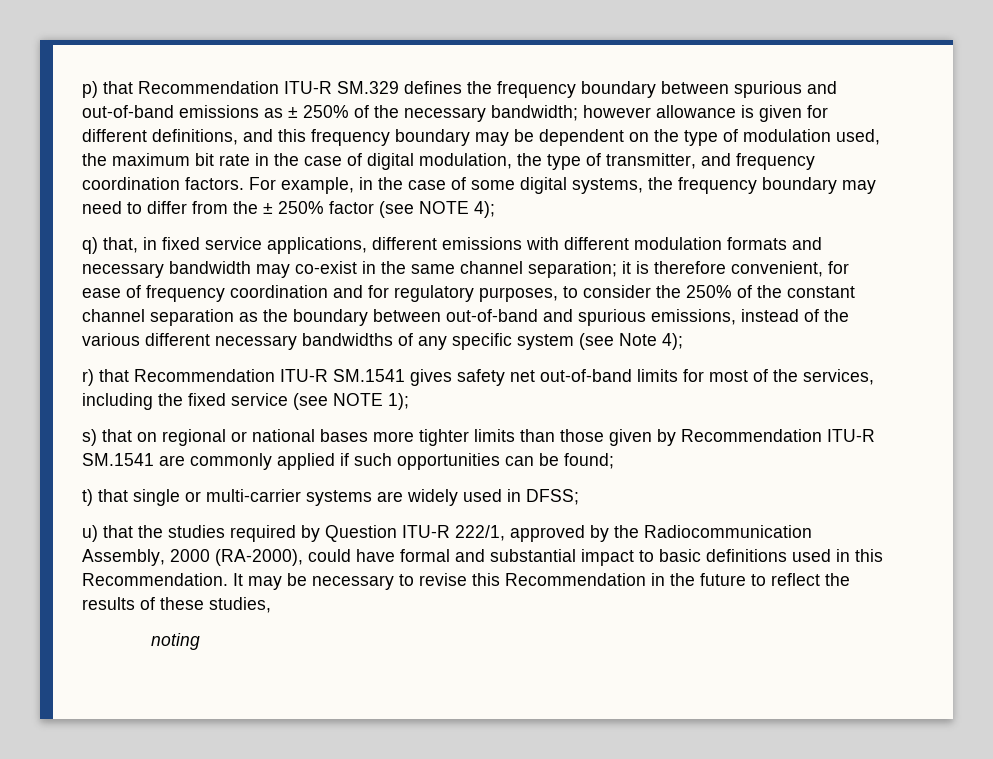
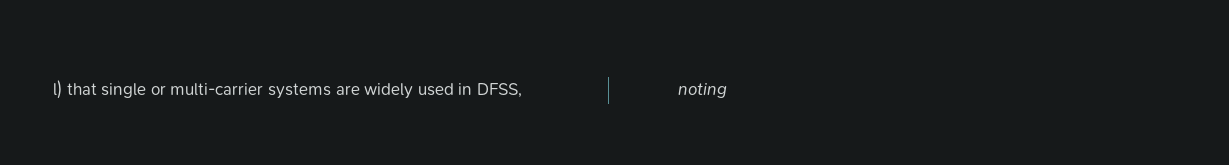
- p) that Recommendation ITU-R SM.329 defines the frequency boundary between spurious and out-of-band emissions as ± 250% of the necessary bandwidth; however allowance is given for different definitions, and this frequency boundary may be dependent on the type of modulation used, the maximum bit rate in the case of digital modulation, the type of transmitter, and frequency coordination factors. For example, in the case of some digital systems, the frequency boundary may need to differ from the ± 250% factor (see NOTE 4);
- q) that, in fixed service applications, different emissions with different modulation formats and necessary bandwidth may co-exist in the same channel separation; it is therefore convenient, for ease of frequency coordination and for regulatory purposes, to consider the 250% of the constant channel separation as the boundary between out-of-band and spurious emissions, instead of the various different necessary bandwidths of any specific system (see Note 4);
- r) that Recommendation ITU-R SM.1541 gives safety net out-of-band limits for most of the services, including the fixed service (see NOTE 1);
- s) that on regional or national bases more tighter limits than those given by Recommendation ITU-R SM.1541 are commonly applied if such opportunities can be found;
- t) that single or multi-carrier systems are widely used in DFSS;
- u) that the studies required by Question ITU-R 222/1, approved by the Radiocommunication Assembly, 2000 (RA-2000), could have formal and substantial impact to basic definitions used in this Recommendation. It may be necessary to revise this Recommendation in the future to reflect the results of these studies,
+ l) that single or multi-carrier systems are widely used in DFSS,

